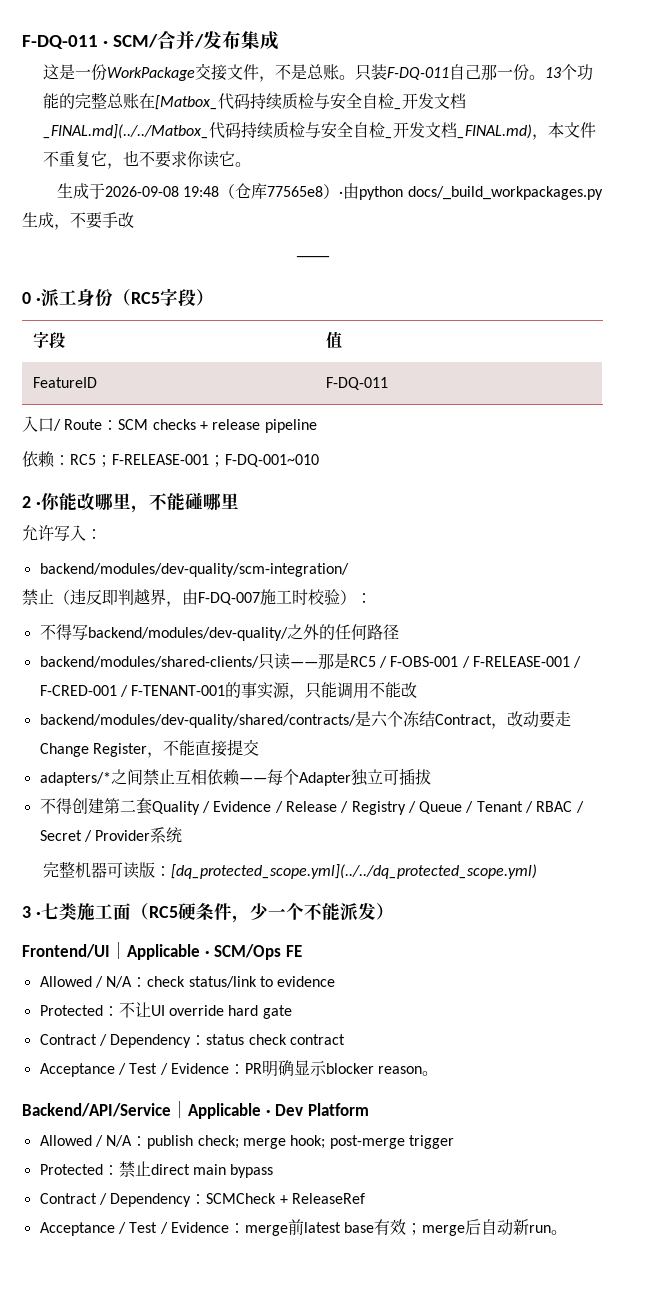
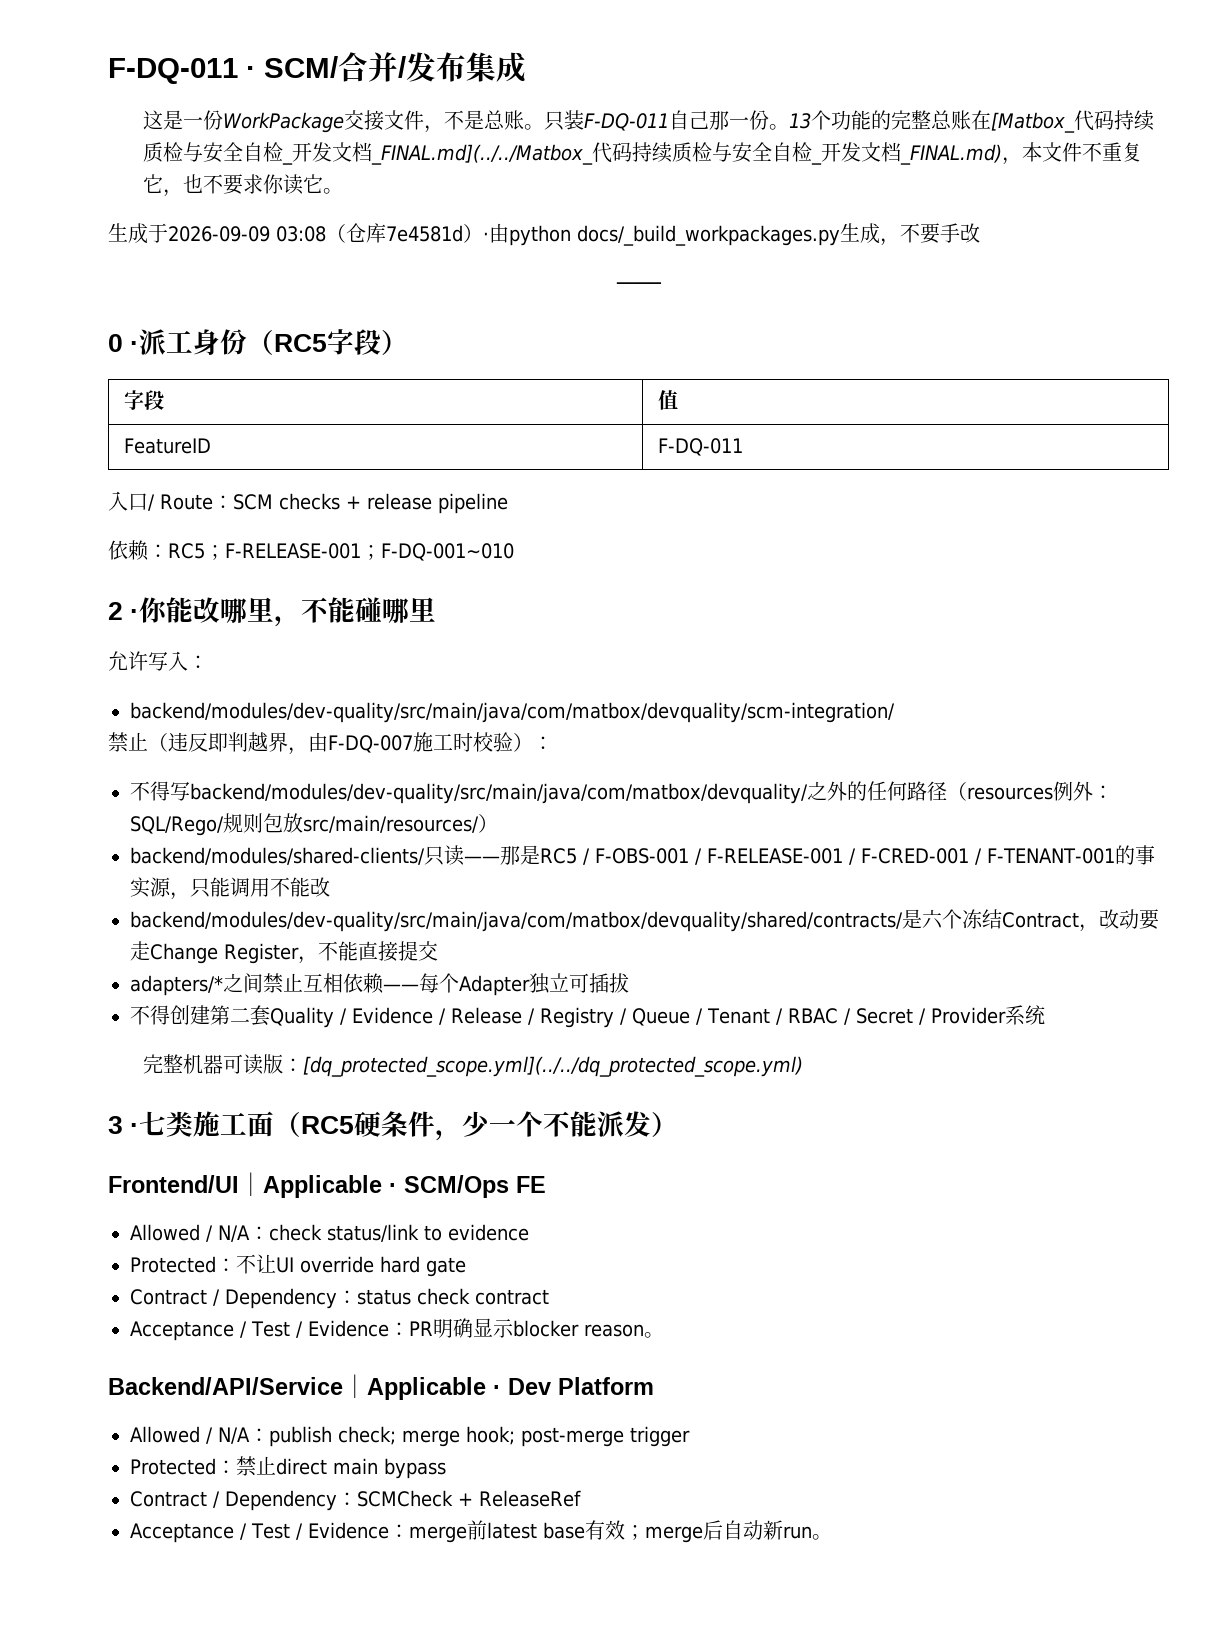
- 生成于2026-09-08 19:48（仓库77565e8）·由python docs/_build_workpackages.py生成，不要手改
+ 生成于2026-09-09 03:08（仓库7e4581d）·由python docs/_build_workpackages.py生成，不要手改
- backend/modules/dev-quality/scm-integration/
+ backend/modules/dev-quality/src/main/java/com/matbox/devquality/scm-integration/
- 不得写backend/modules/dev-quality/之外的任何路径
+ 不得写backend/modules/dev-quality/src/main/java/com/matbox/devquality/之外的任何路径（resources例外：SQL/Rego/规则包放src/main/resources/）
- backend/modules/dev-quality/shared/contracts/是六个冻结Contract，改动要走Change Register，不能直接提交
+ backend/modules/dev-quality/src/main/java/com/matbox/devquality/shared/contracts/是六个冻结Contract，改动要走Change Register，不能直接提交

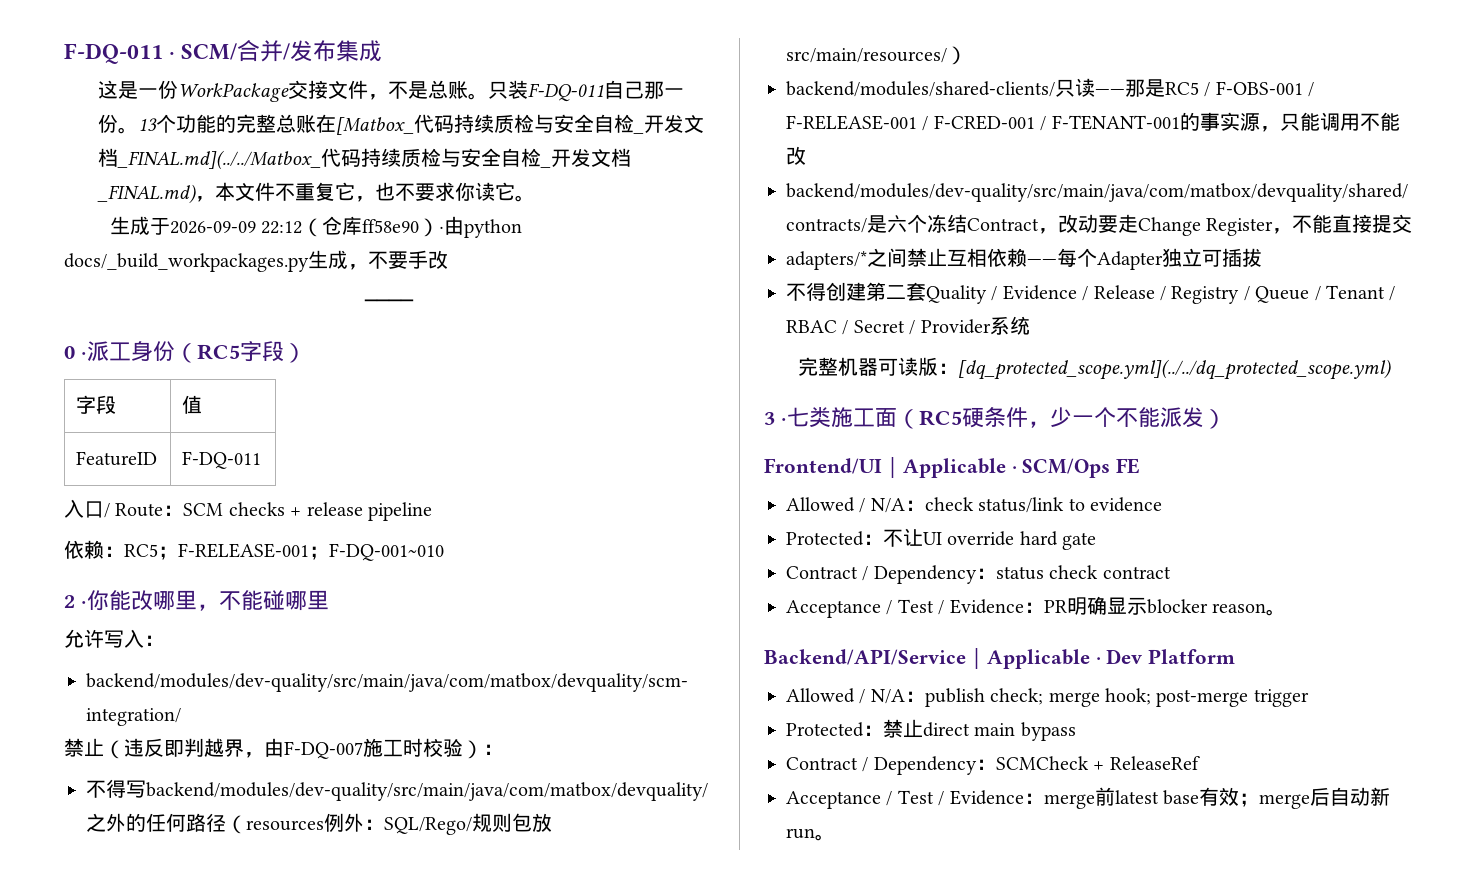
- 生成于2026-09-09 03:08（仓库7e4581d）·由python docs/_build_workpackages.py生成，不要手改
+ 生成于2026-09-09 22:12（仓库ff58e90）·由python docs/_build_workpackages.py生成，不要手改

